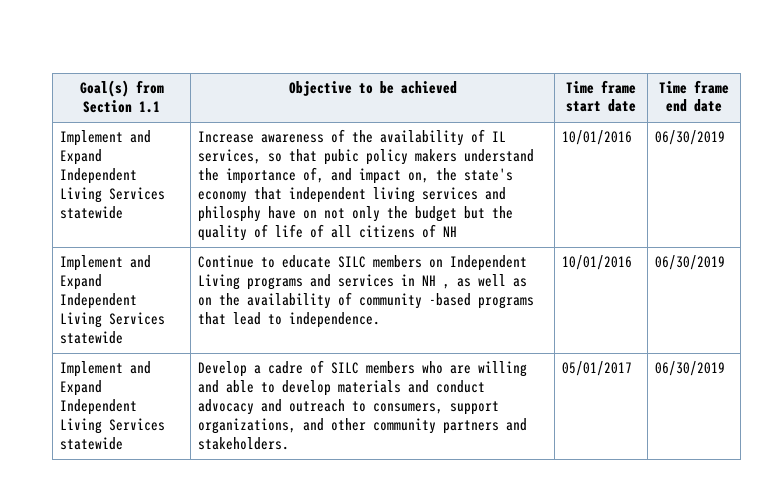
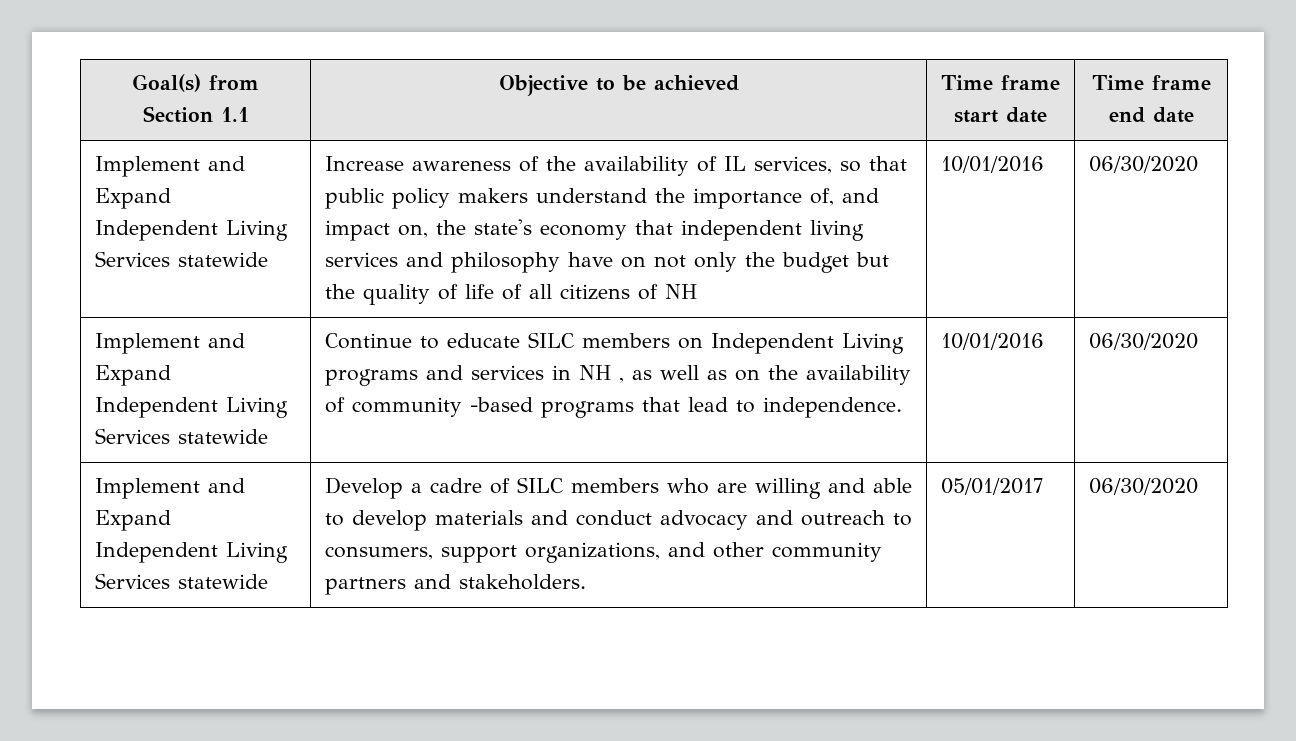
- Increase awareness of the availability of IL services, so that pubic policy makers understand the importance of, and impact on, the state's economy that independent living services and philosphy have on not only the budget but the quality of life of all citizens of NH | 10/01/2016 | 06/30/2019
+ Increase awareness of the availability of IL services, so that public policy makers understand the importance of, and impact on, the state's economy that independent living services and philosophy have on not only the budget but the quality of life of all citizens of NH | 10/01/2016 | 06/30/2020
- Implement and Expand Independent Living Services statewide | Continue to educate SILC members on Independent Living programs and services in NH , as well as on the availability of community -based programs that lead to independence. | 10/01/2016 | 06/30/2019
+ Implement and Expand Independent Living Services statewide | Continue to educate SILC members on Independent Living programs and services in NH , as well as on the availability of community -based programs that lead to independence. | 10/01/2016 | 06/30/2020
- Implement and Expand Independent Living Services statewide | Develop a cadre of SILC members who are willing and able to develop materials and conduct advocacy and outreach to consumers, support organizations, and other community partners and stakeholders. | 05/01/2017 | 06/30/2019
+ Implement and Expand Independent Living Services statewide | Develop a cadre of SILC members who are willing and able to develop materials and conduct advocacy and outreach to consumers, support organizations, and other community partners and stakeholders. | 05/01/2017 | 06/30/2020

